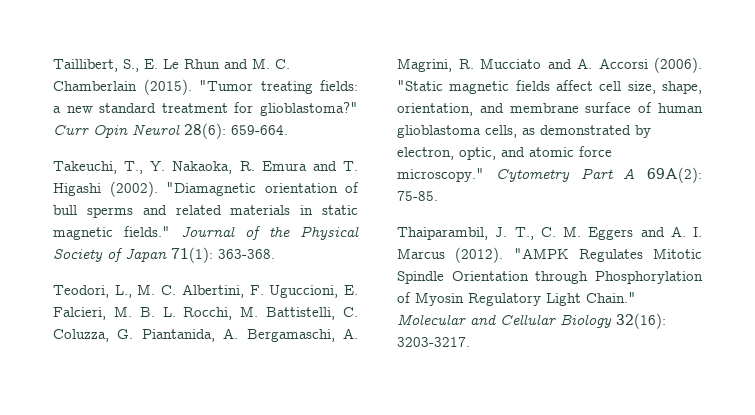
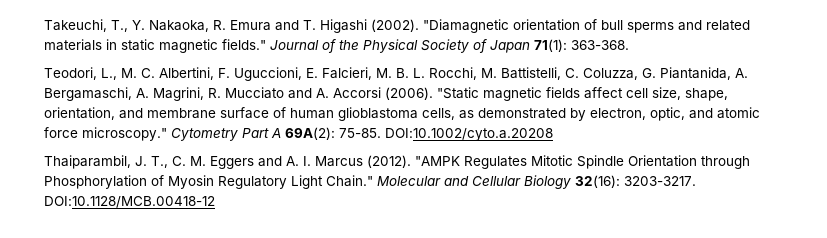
- Taillibert, S., E. Le Rhun and M. C. Chamberlain (2015). "Tumor treating fields: a new standard treatment for glioblastoma?" Curr Opin Neurol 28(6): 659-664.
+ DOI:10.1002/cyto.a.20208
+ DOI:10.1128/MCB.00418-12

